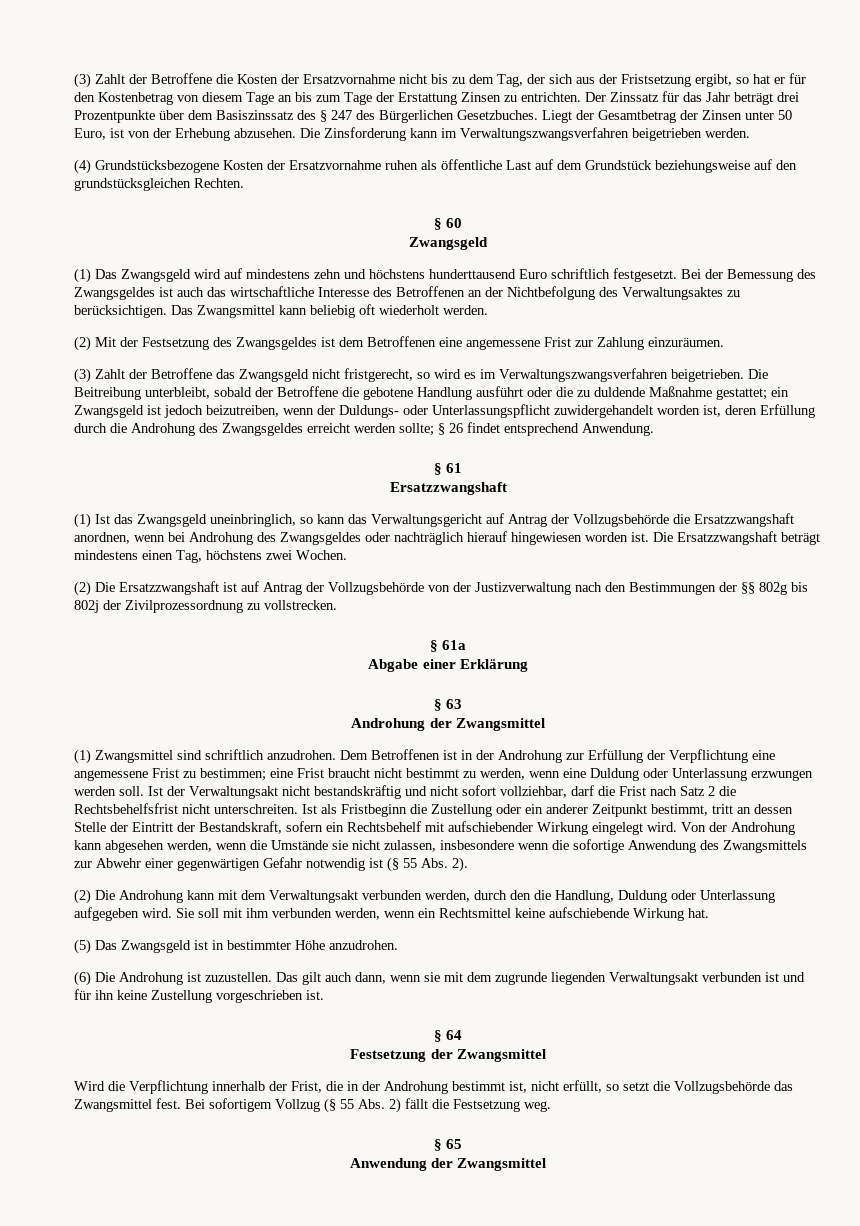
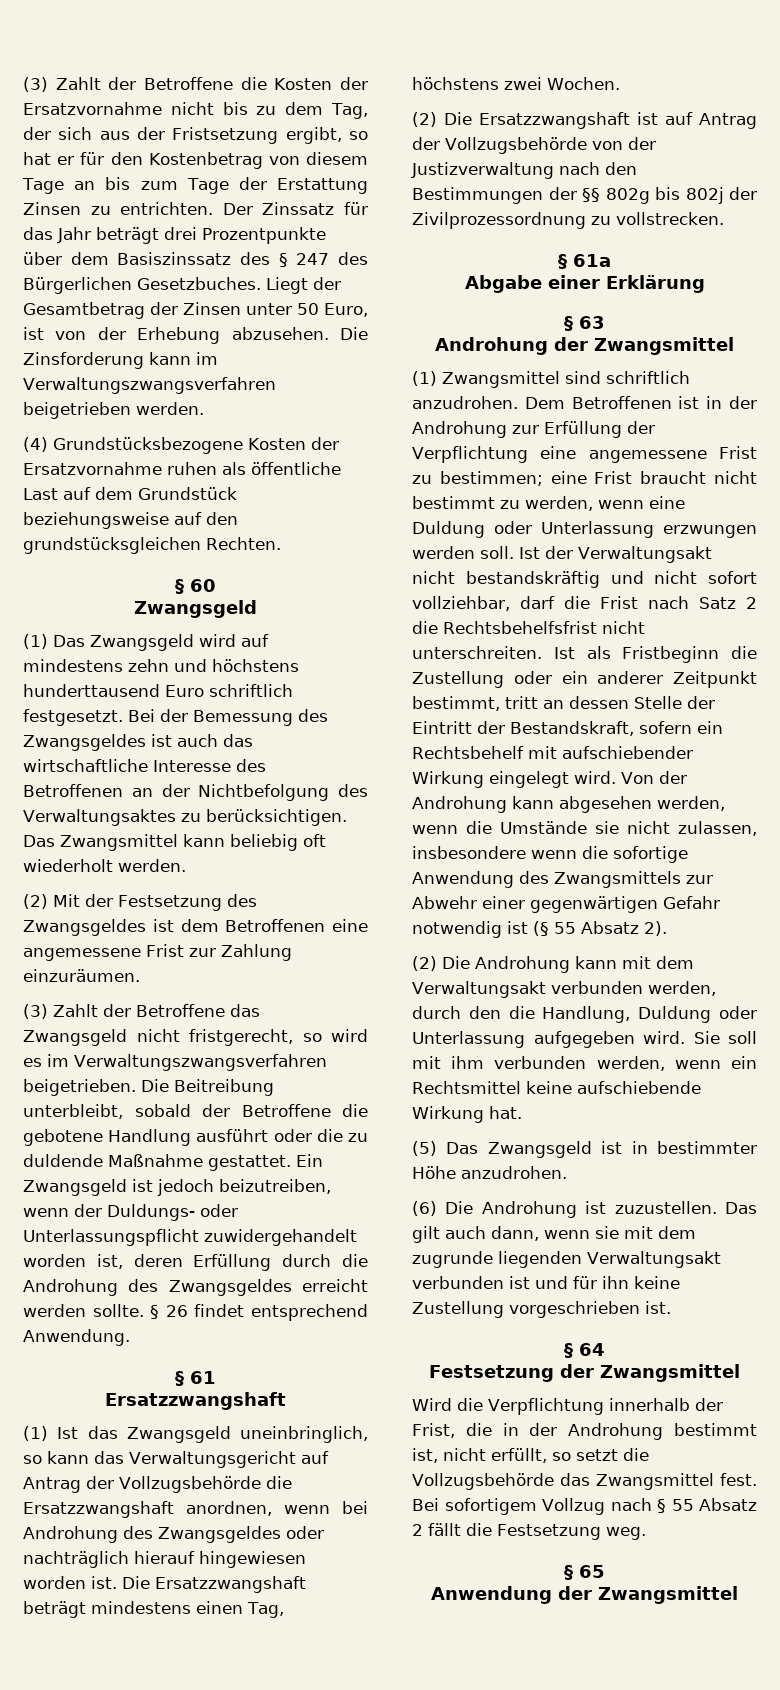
- Die Beitreibung unterbleibt, sobald der Betroffene die gebotene Handlung ausführt oder die zu duldende Maßnahme gestattet; ein Zwangsgeld ist jedoch beizutreiben, wenn der Duldungs- oder Unterlassungspflicht zuwidergehandelt worden ist, deren Erfüllung durch die Androhung des Zwangsgeldes erreicht werden sollte; § 26 findet entsprechend Anwendung.
+ Die Beitreibung unterbleibt, sobald der Betroffene die gebotene Handlung ausführt oder die zu duldende Maßnahme gestattet. Ein Zwangsgeld ist jedoch beizutreiben, wenn der Duldungs- oder Unterlassungspflicht zuwidergehandelt worden ist, deren Erfüllung durch die Androhung des Zwangsgeldes erreicht werden sollte. § 26 findet entsprechend Anwendung.
- Von der Androhung kann abgesehen werden, wenn die Umstände sie nicht zulassen, insbesondere wenn die sofortige Anwendung des Zwangsmittels zur Abwehr einer gegenwärtigen Gefahr notwendig ist (§ 55 Abs. 2).
+ Von der Androhung kann abgesehen werden, wenn die Umstände sie nicht zulassen, insbesondere wenn die sofortige Anwendung des Zwangsmittels zur Abwehr einer gegenwärtigen Gefahr notwendig ist (§ 55 Absatz 2).
- Bei sofortigem Vollzug (§ 55 Abs. 2) fällt die Festsetzung weg.
+ Bei sofortigem Vollzug nach § 55 Absatz 2 fällt die Festsetzung weg.

